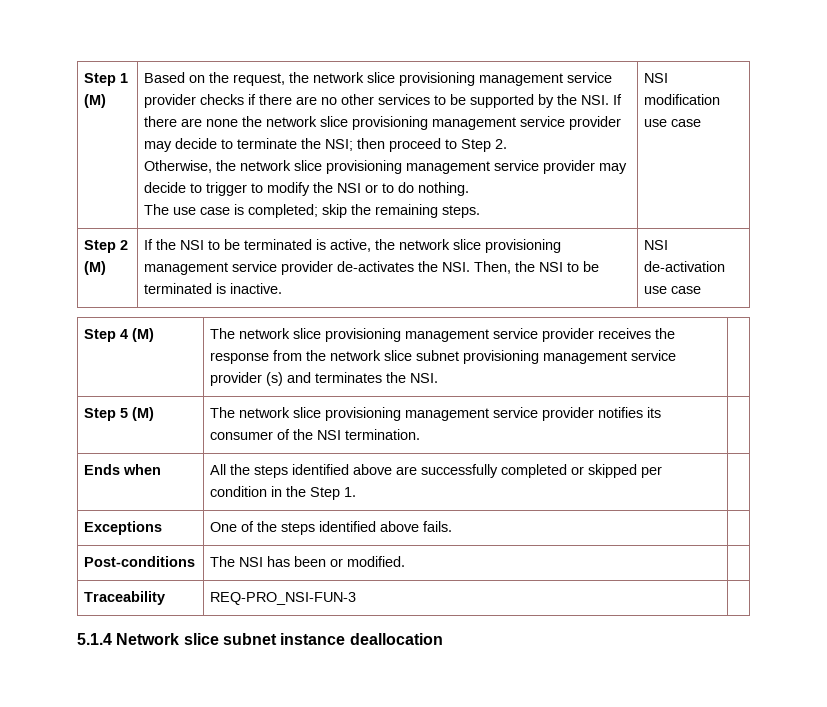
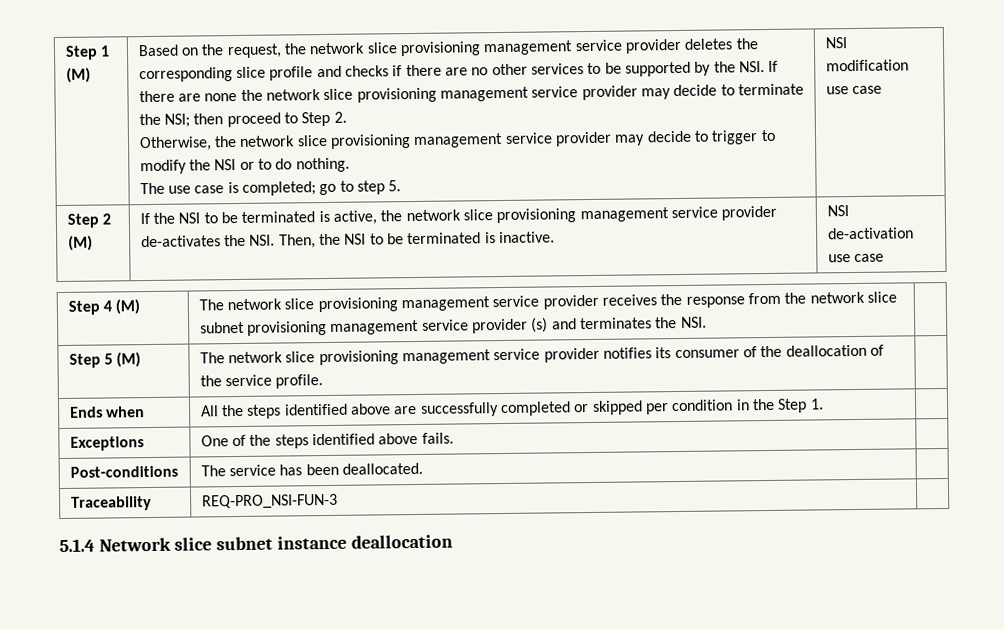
- Based on the request, the network slice provisioning management service provider checks if there are no other services to be supported by the NSI. If there are none the network slice provisioning management service provider may decide to terminate the NSI; then proceed to Step 2.
+ Based on the request, the network slice provisioning management service provider deletes the corresponding slice profile and checks if there are no other services to be supported by the NSI. If there are none the network slice provisioning management service provider may decide to terminate the NSI; then proceed to Step 2.
- The use case is completed; skip the remaining steps.
+ The use case is completed; go to step 5.
- Step 5 (M) | The network slice provisioning management service provider notifies its consumer of the NSI termination. |
+ Step 5 (M) | The network slice provisioning management service provider notifies its consumer of the deallocation of the service profile. |
- Post-conditions | The NSI has been or modified. |
+ Post-conditions | The service has been deallocated. |

